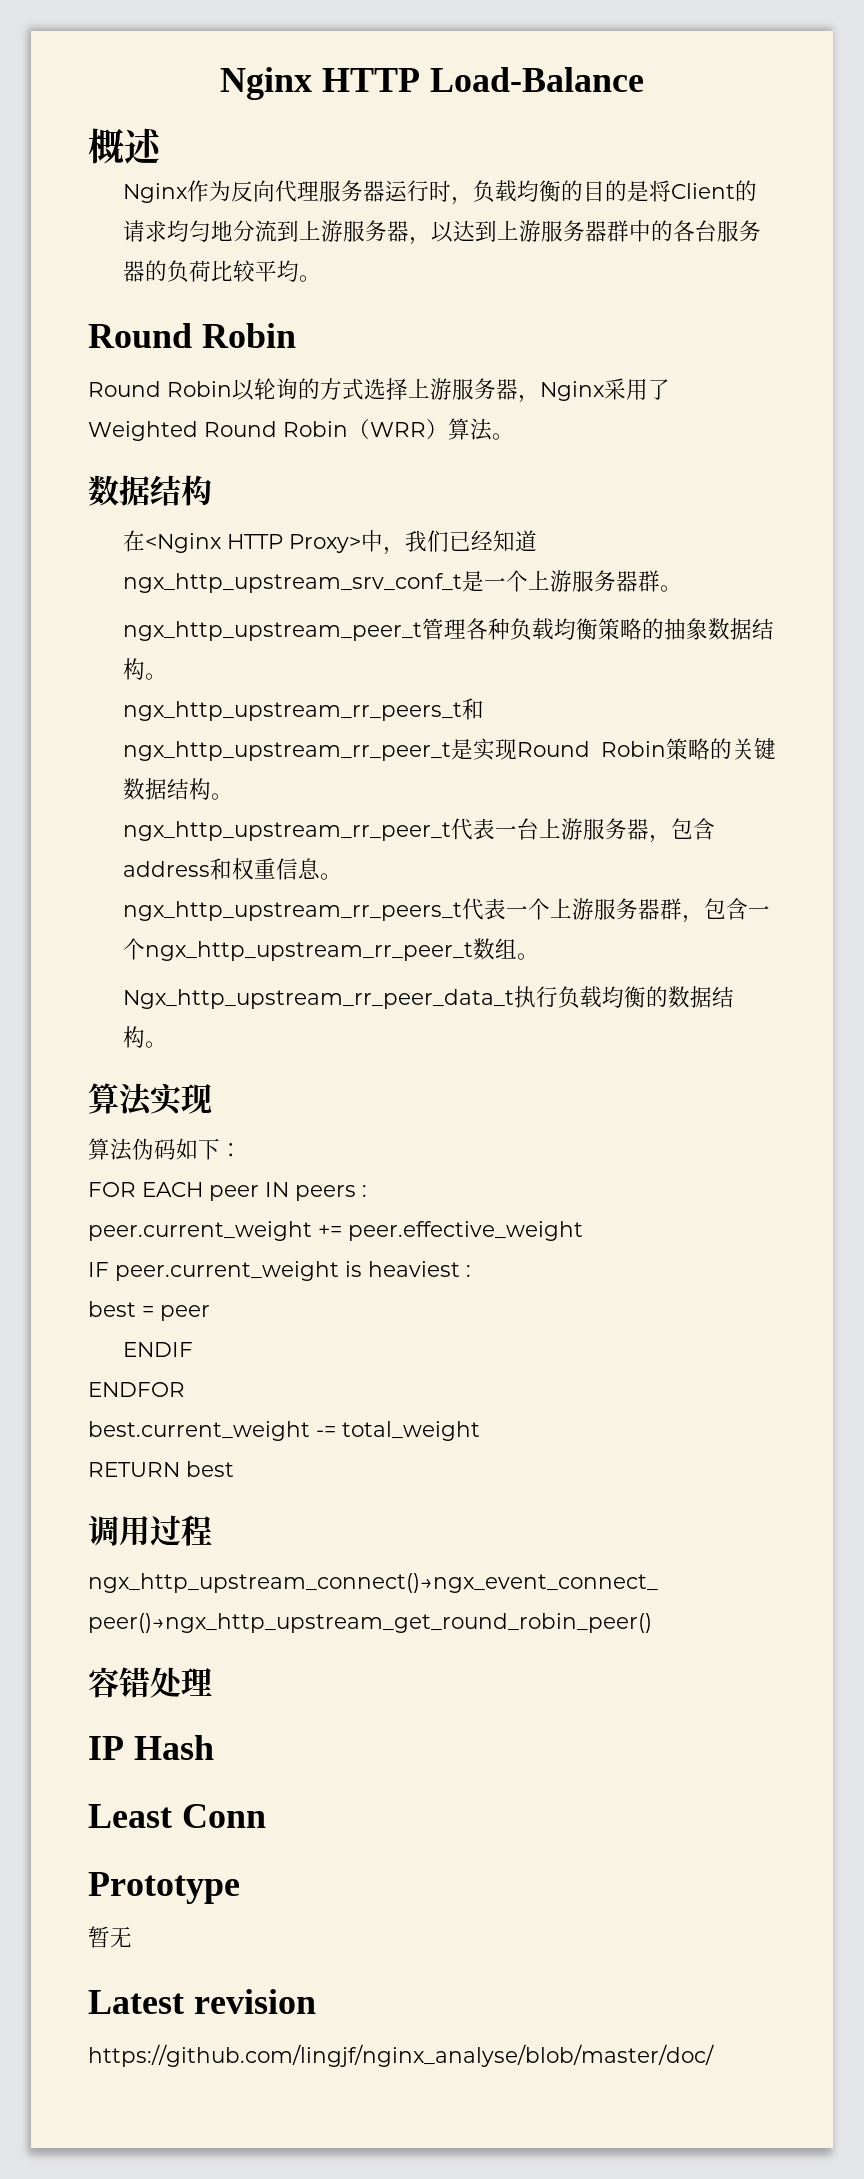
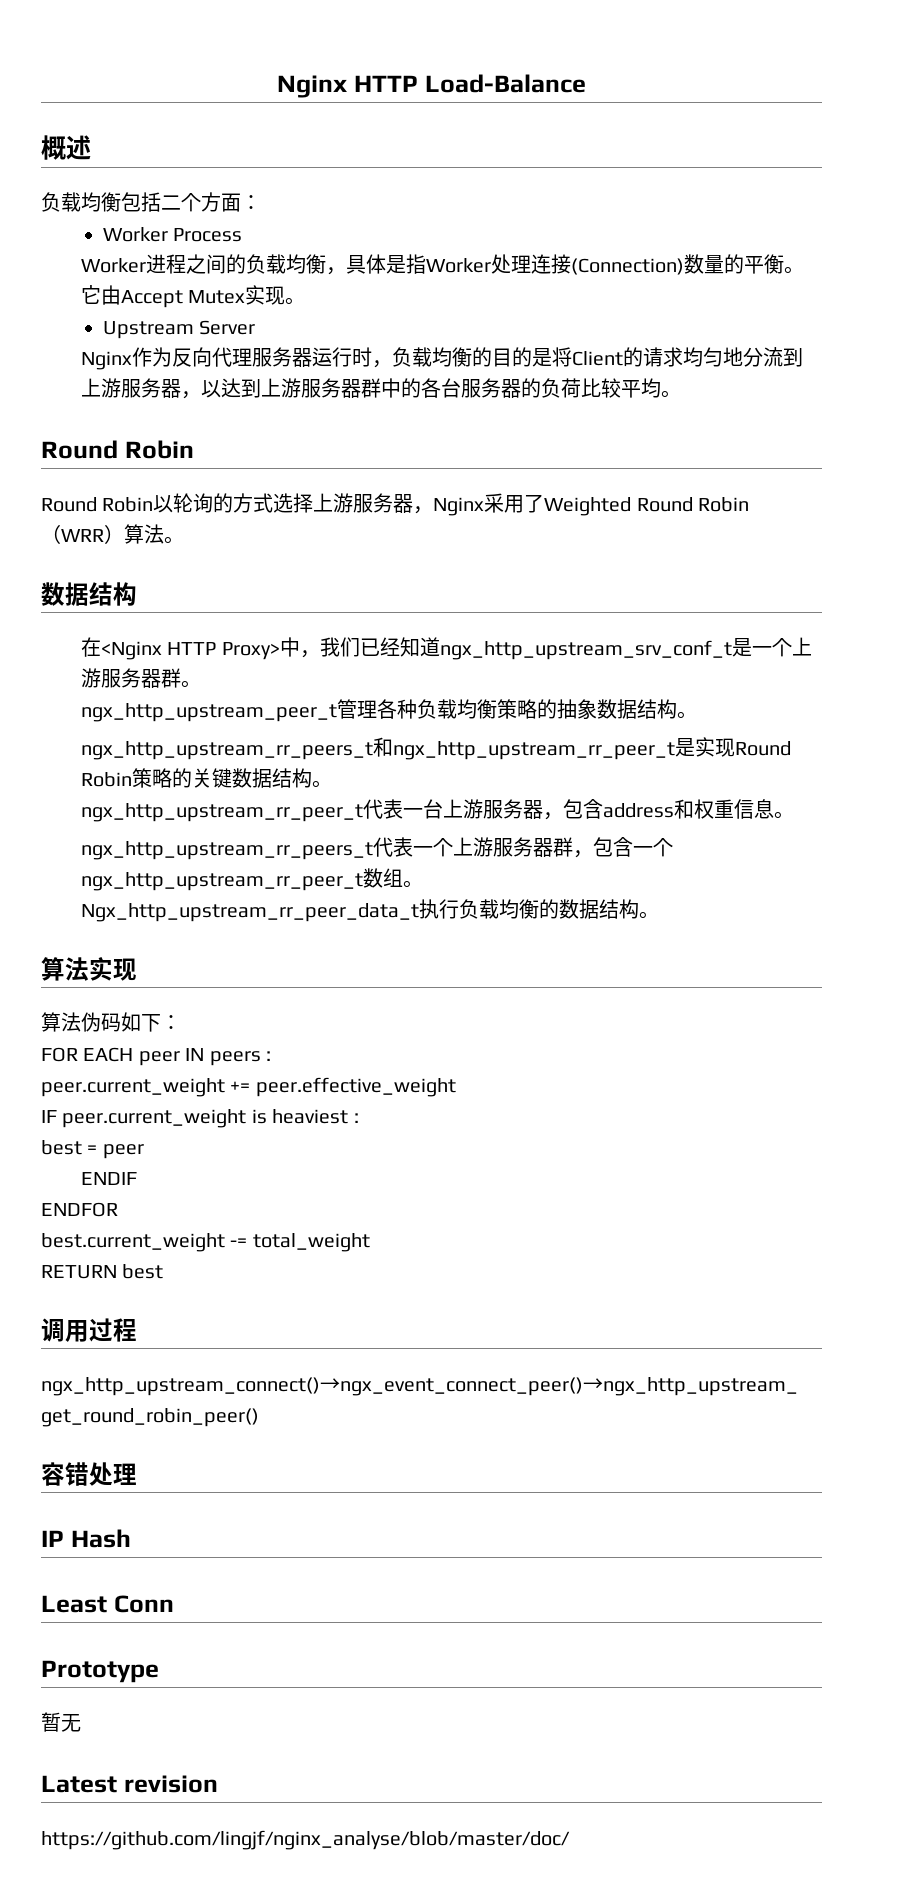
+ 负载均衡包括二个方面：
+ Worker Process
+ Worker进程之间的负载均衡，具体是指Worker处理连接(Connection)数量的平衡。它由Accept Mutex实现。
+ Upstream Server

